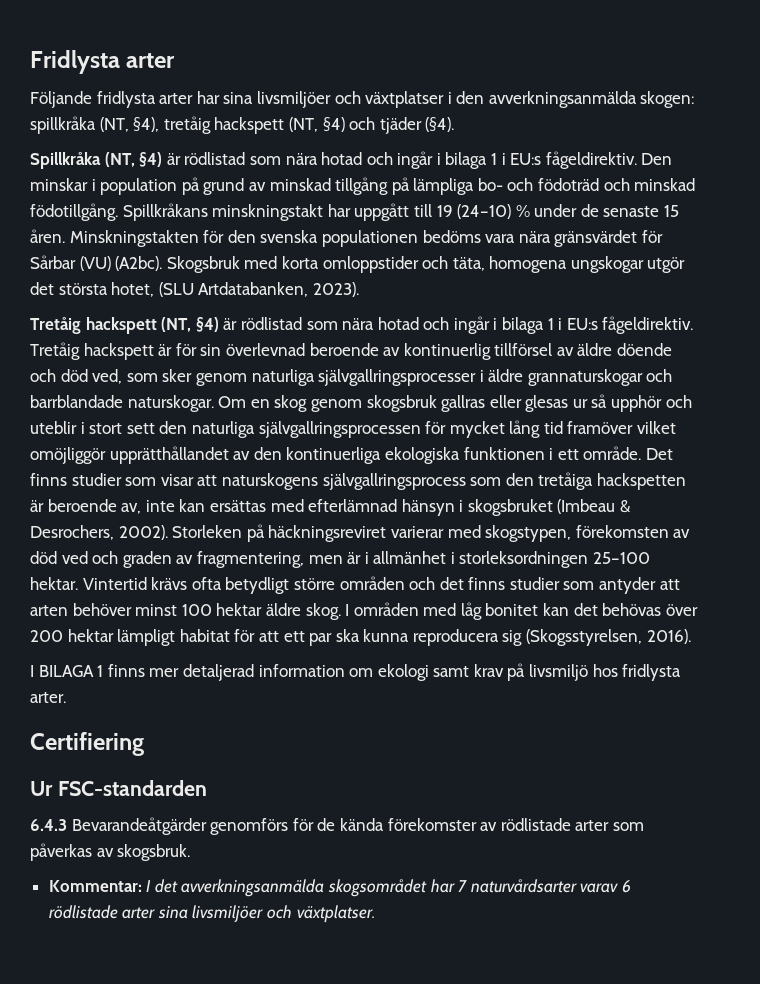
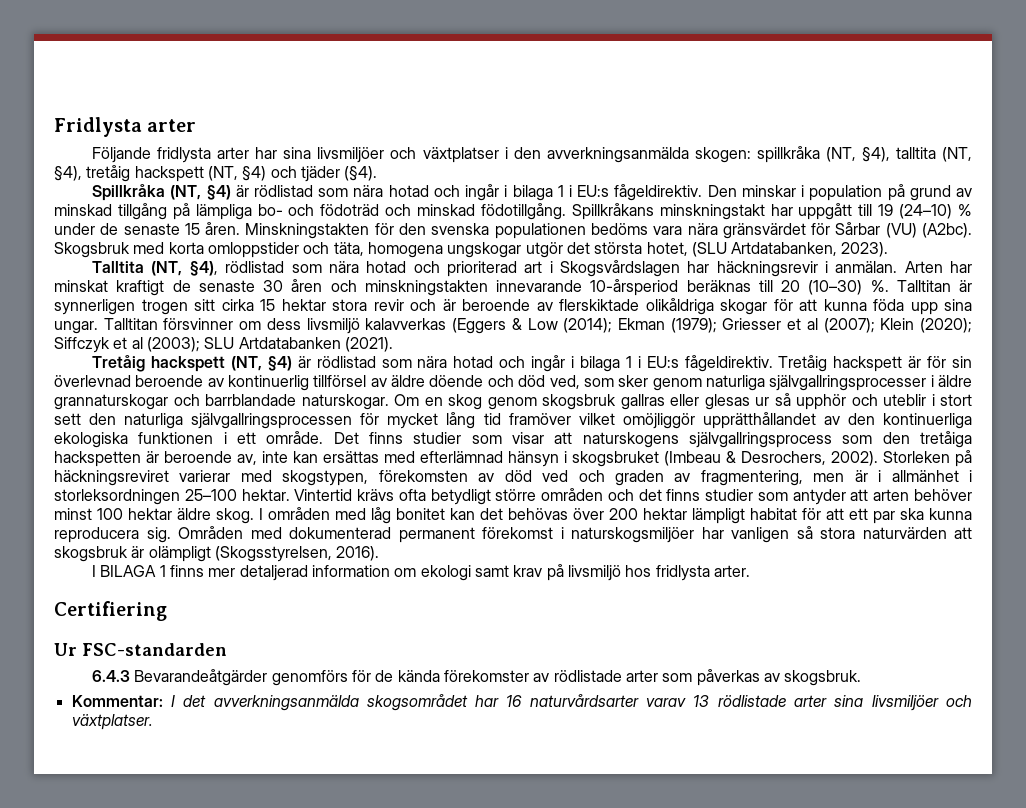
- Följande fridlysta arter har sina livsmiljöer och växtplatser i den avverkningsanmälda skogen: spillkråka (NT, §4), tretåig hackspett (NT, §4) och tjäder (§4).
+ Följande fridlysta arter har sina livsmiljöer och växtplatser i den avverkningsanmälda skogen: spillkråka (NT, §4), talltita (NT, §4), tretåig hackspett (NT, §4) och tjäder (§4).
+ Talltita (NT, §4), rödlistad som nära hotad och prioriterad art i Skogsvårdslagen har häckningsrevir i anmälan. Arten har minskat kraftigt de senaste 30 åren och minskningstakten innevarande 10-årsperiod beräknas till 20 (10–30) %. Talltitan är synnerligen trogen sitt cirka 15 hektar stora revir och är beroende av flerskiktade olikåldriga skogar för att kunna föda upp sina ungar. Talltitan försvinner om dess livsmiljö kalavverkas (Eggers & Low (2014); Ekman (1979); Griesser et al (2007); Klein (2020); Siffczyk et al (2003); SLU Artdatabanken (2021).
- I områden med låg bonitet kan det behövas över 200 hektar lämpligt habitat för att ett par ska kunna reproducera sig (Skogsstyrelsen, 2016).
+ I områden med låg bonitet kan det behövas över 200 hektar lämpligt habitat för att ett par ska kunna reproducera sig. Områden med dokumenterad permanent förekomst i naturskogsmiljöer har vanligen så stora naturvärden att skogsbruk är olämpligt (Skogsstyrelsen, 2016).
- Kommentar: I det avverkningsanmälda skogsområdet har 7 naturvårdsarter varav 6 rödlistade arter sina livsmiljöer och växtplatser.
+ Kommentar: I det avverkningsanmälda skogsområdet har 16 naturvårdsarter varav 13 rödlistade arter sina livsmiljöer och växtplatser.

